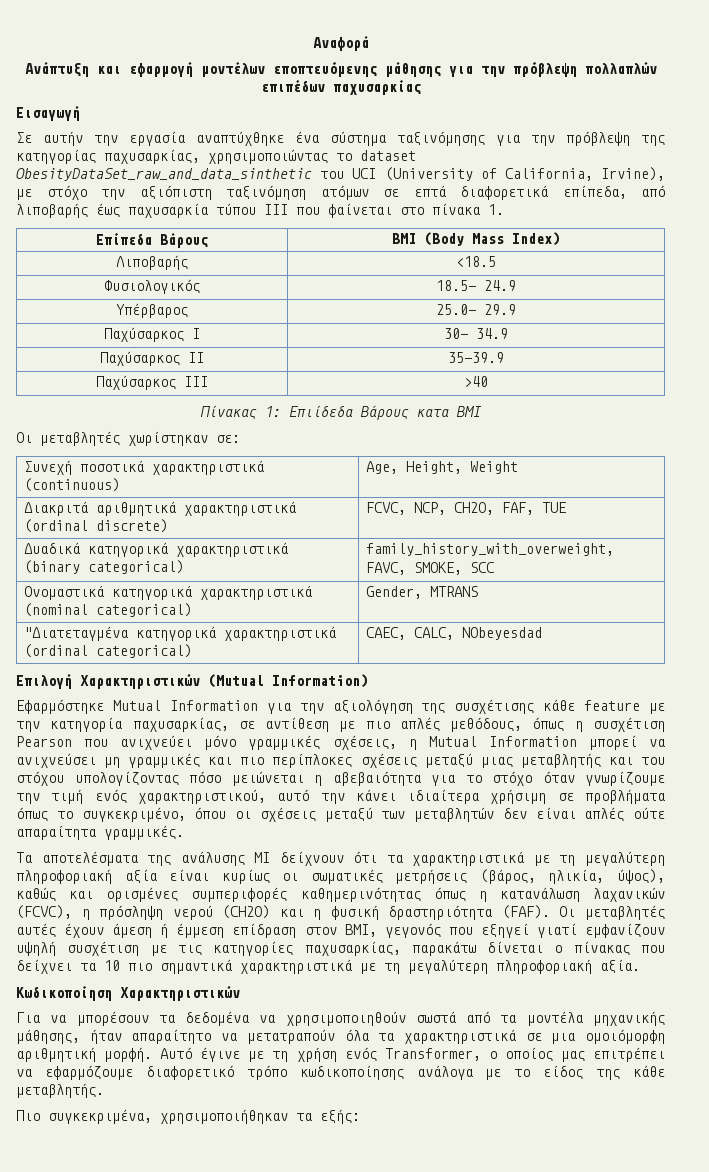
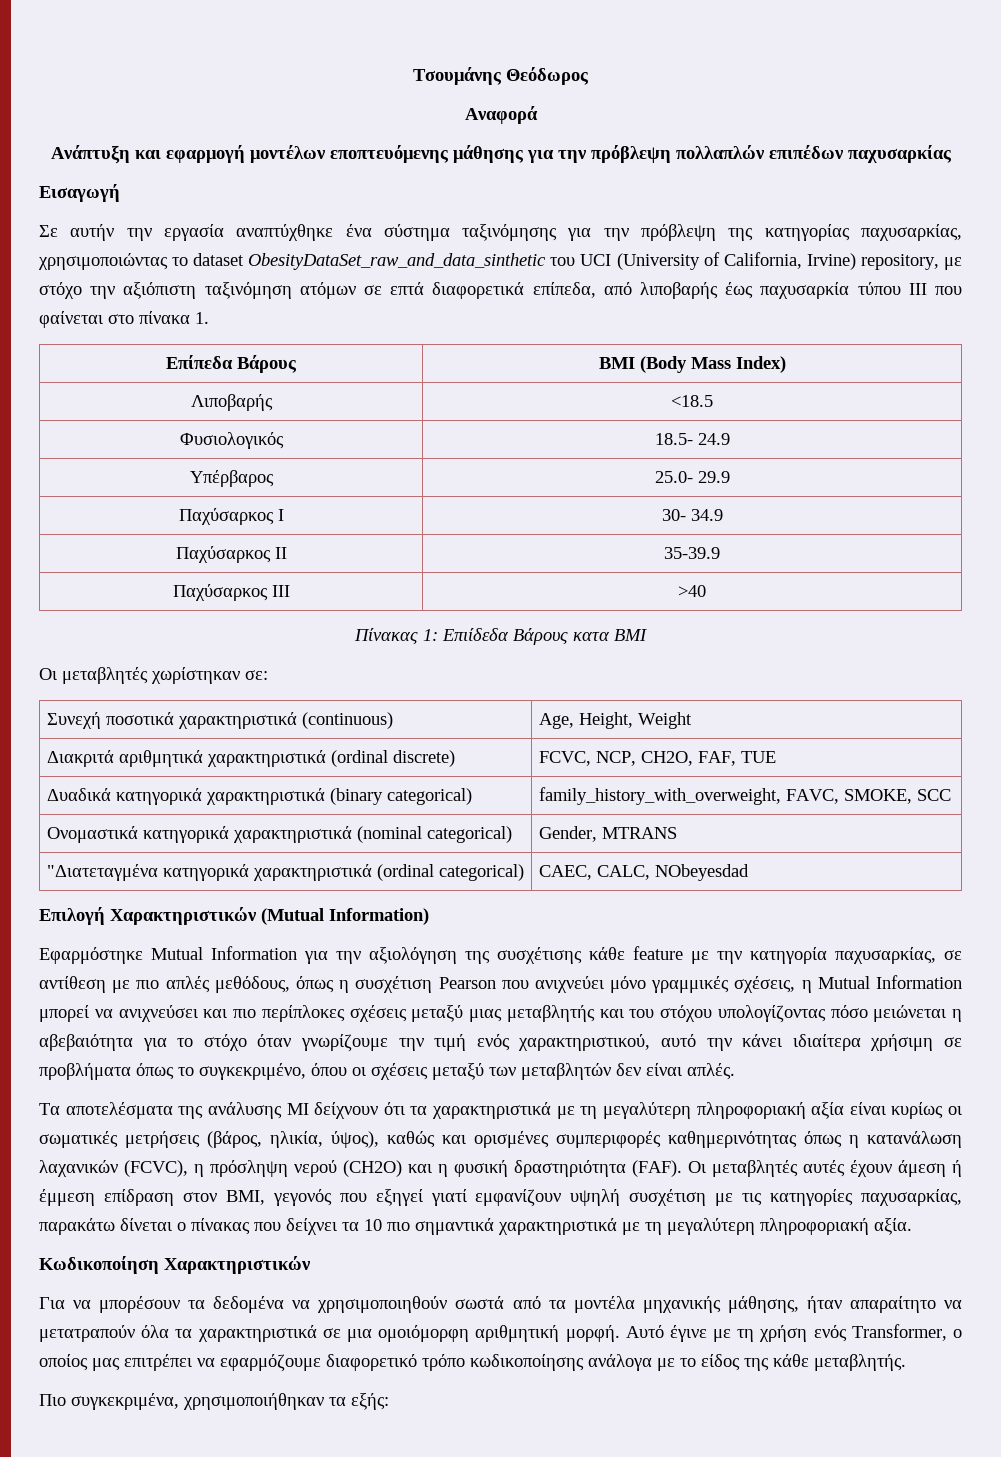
+ Τσουμάνης Θεόδωρος
- Σε αυτήν την εργασία αναπτύχθηκε ένα σύστημα ταξινόμησης για την πρόβλεψη της κατηγορίας παχυσαρκίας, χρησιμοποιώντας το dataset ObesityDataSet_raw_and_data_sinthetic του UCI (University of California, Irvine), με στόχο την αξιόπιστη ταξινόμηση ατόμων σε επτά διαφορετικά επίπεδα, από λιποβαρής έως παχυσαρκία τύπου III που φαίνεται στο πίνακα 1.
+ Σε αυτήν την εργασία αναπτύχθηκε ένα σύστημα ταξινόμησης για την πρόβλεψη της κατηγορίας παχυσαρκίας, χρησιμοποιώντας το dataset ObesityDataSet_raw_and_data_sinthetic του UCI (University of California, Irvine) repository, με στόχο την αξιόπιστη ταξινόμηση ατόμων σε επτά διαφορετικά επίπεδα, από λιποβαρής έως παχυσαρκία τύπου III που φαίνεται στο πίνακα 1.
- Εφαρμόστηκε Mutual Information για την αξιολόγηση της συσχέτισης κάθε feature με την κατηγορία παχυσαρκίας, σε αντίθεση με πιο απλές μεθόδους, όπως η συσχέτιση Pearson που ανιχνεύει μόνο γραμμικές σχέσεις, η Mutual Information μπορεί να ανιχνεύσει μη γραμμικές και πιο περίπλοκες σχέσεις μεταξύ μιας μεταβλητής και του στόχου υπολογίζοντας πόσο μειώνεται η αβεβαιότητα για το στόχο όταν γνωρίζουμε την τιμή ενός χαρακτηριστικού, αυτό την κάνει ιδιαίτερα χρήσιμη σε προβλήματα όπως το συγκεκριμένο, όπου οι σχέσεις μεταξύ των μεταβλητών δεν είναι απλές ούτε απαραίτητα γραμμικές.
+ Εφαρμόστηκε Mutual Information για την αξιολόγηση της συσχέτισης κάθε feature με την κατηγορία παχυσαρκίας, σε αντίθεση με πιο απλές μεθόδους, όπως η συσχέτιση Pearson που ανιχνεύει μόνο γραμμικές σχέσεις, η Mutual Information μπορεί να ανιχνεύσει και πιο περίπλοκες σχέσεις μεταξύ μιας μεταβλητής και του στόχου υπολογίζοντας πόσο μειώνεται η αβεβαιότητα για το στόχο όταν γνωρίζουμε την τιμή ενός χαρακτηριστικού, αυτό την κάνει ιδιαίτερα χρήσιμη σε προβλήματα όπως το συγκεκριμένο, όπου οι σχέσεις μεταξύ των μεταβλητών δεν είναι απλές.

